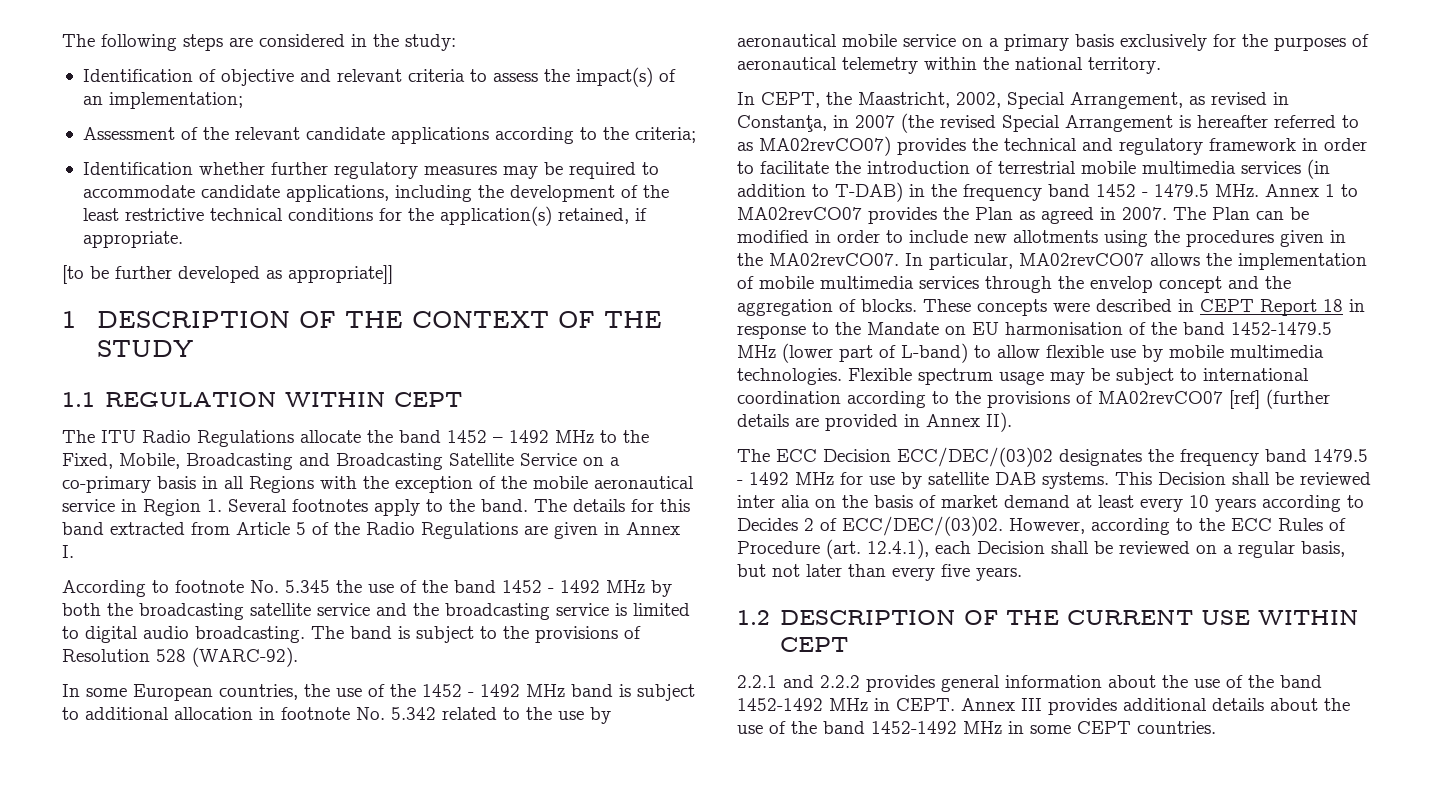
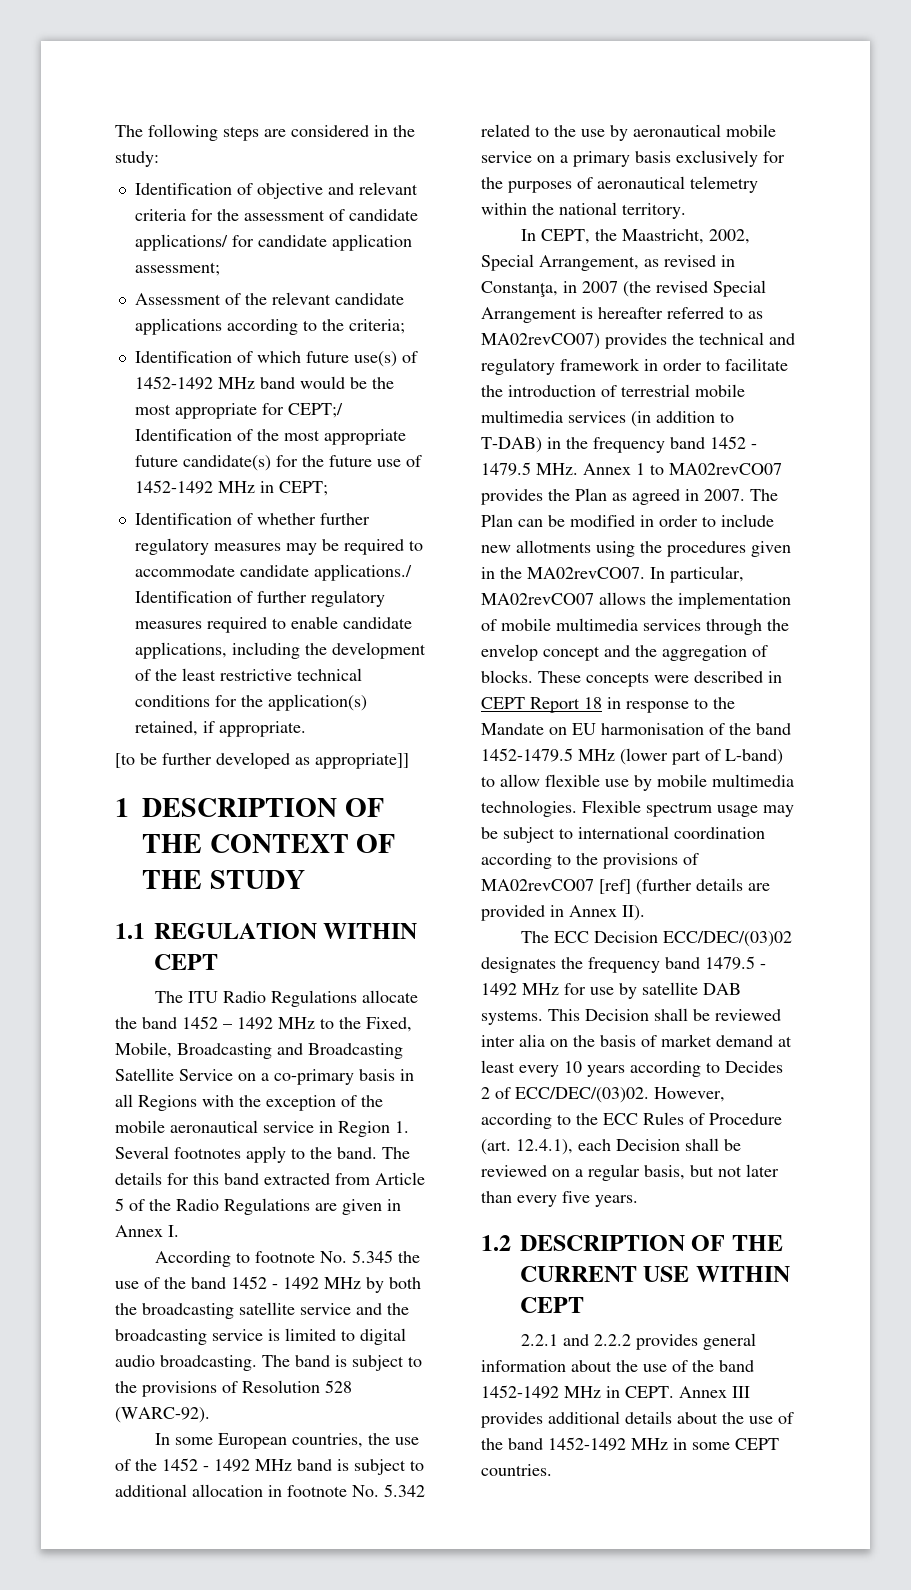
- Identification of objective and relevant criteria to assess the impact(s) of an implementation;
+ Identification of objective and relevant criteria for the assessment of candidate applications/ for candidate application assessment;
- Identification whether further regulatory measures may be required to accommodate candidate applications, including the development of the least restrictive technical conditions for the application(s) retained, if appropriate.
+ Identification of which future use(s) of 1452-1492 MHz band would be the most appropriate for CEPT;/ Identification of the most appropriate future candidate(s) for the future use of 1452-1492 MHz in CEPT;
+ Identification of whether further regulatory measures may be required to accommodate candidate applications./ Identification of further regulatory measures required to enable candidate applications, including the development of the least restrictive technical conditions for the application(s) retained, if appropriate.

